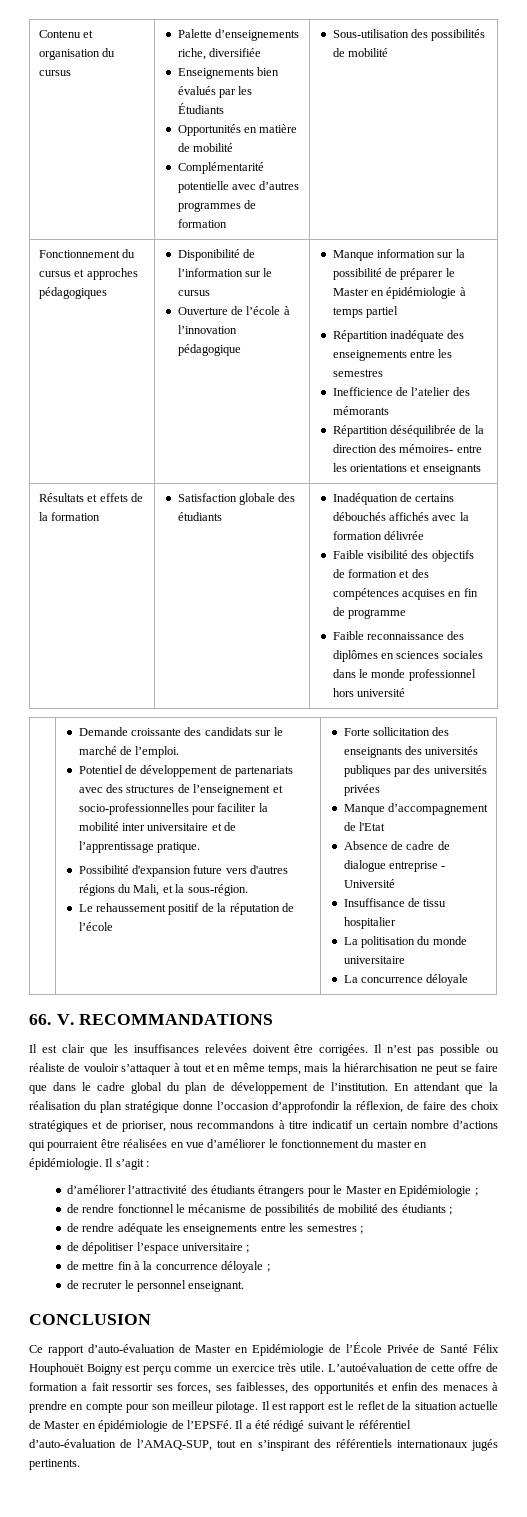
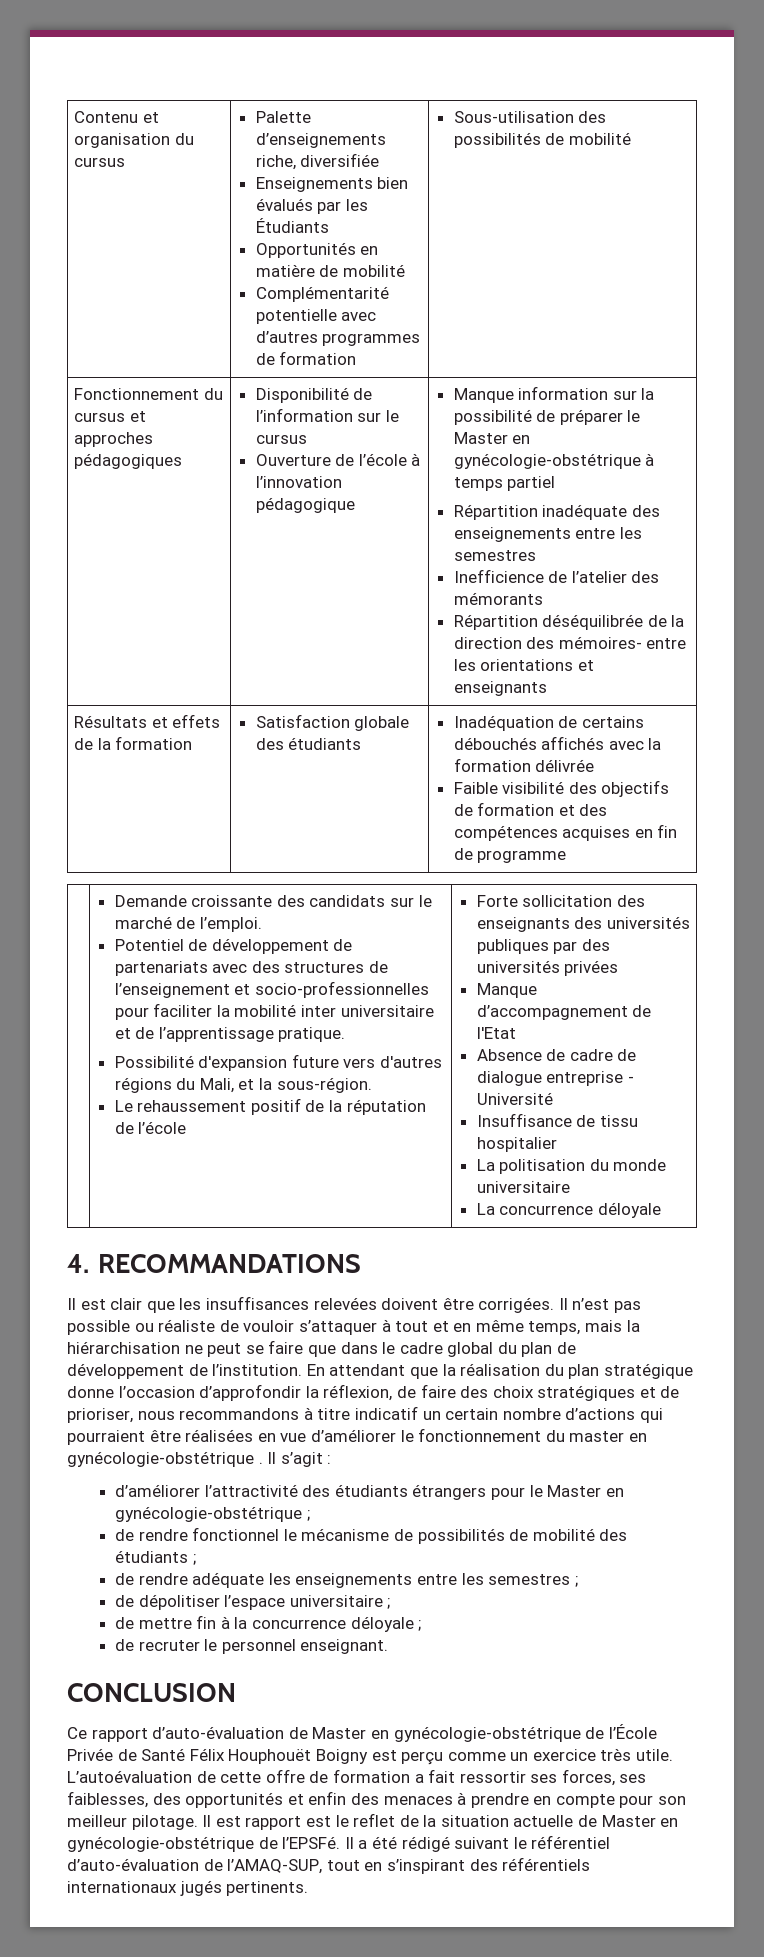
- Manque information sur la possibilité de préparer le Master en épidémiologie à temps partiel
+ Manque information sur la possibilité de préparer le Master en gynécologie-obstétrique à temps partiel
- Faible reconnaissance des diplômes en sciences sociales dans le monde professionnel hors université
- 66. V. RECOMMANDATIONS
+ 4. RECOMMANDATIONS
- En attendant que la réalisation du plan stratégique donne l’occasion d’approfondir la réflexion, de faire des choix stratégiques et de prioriser, nous recommandons à titre indicatif un certain nombre d’actions qui pourraient être réalisées en vue d’améliorer le fonctionnement du master en épidémiologie.
+ En attendant que la réalisation du plan stratégique donne l’occasion d’approfondir la réflexion, de faire des choix stratégiques et de prioriser, nous recommandons à titre indicatif un certain nombre d’actions qui pourraient être réalisées en vue d’améliorer le fonctionnement du master en gynécologie-obstétrique .
- d’améliorer l’attractivité des étudiants étrangers pour le Master en Epidémiologie ;
+ d’améliorer l’attractivité des étudiants étrangers pour le Master en gynécologie-obstétrique ;
- Ce rapport d’auto-évaluation de Master en Epidémiologie de l’École Privée de Santé Félix Houphouët Boigny est perçu comme un exercice très utile.
+ Ce rapport d’auto-évaluation de Master en gynécologie-obstétrique de l’École Privée de Santé Félix Houphouët Boigny est perçu comme un exercice très utile.
- Il est rapport est le reflet de la situation actuelle de Master en épidémiologie de l’EPSFé.
+ Il est rapport est le reflet de la situation actuelle de Master en gynécologie-obstétrique de l’EPSFé.

